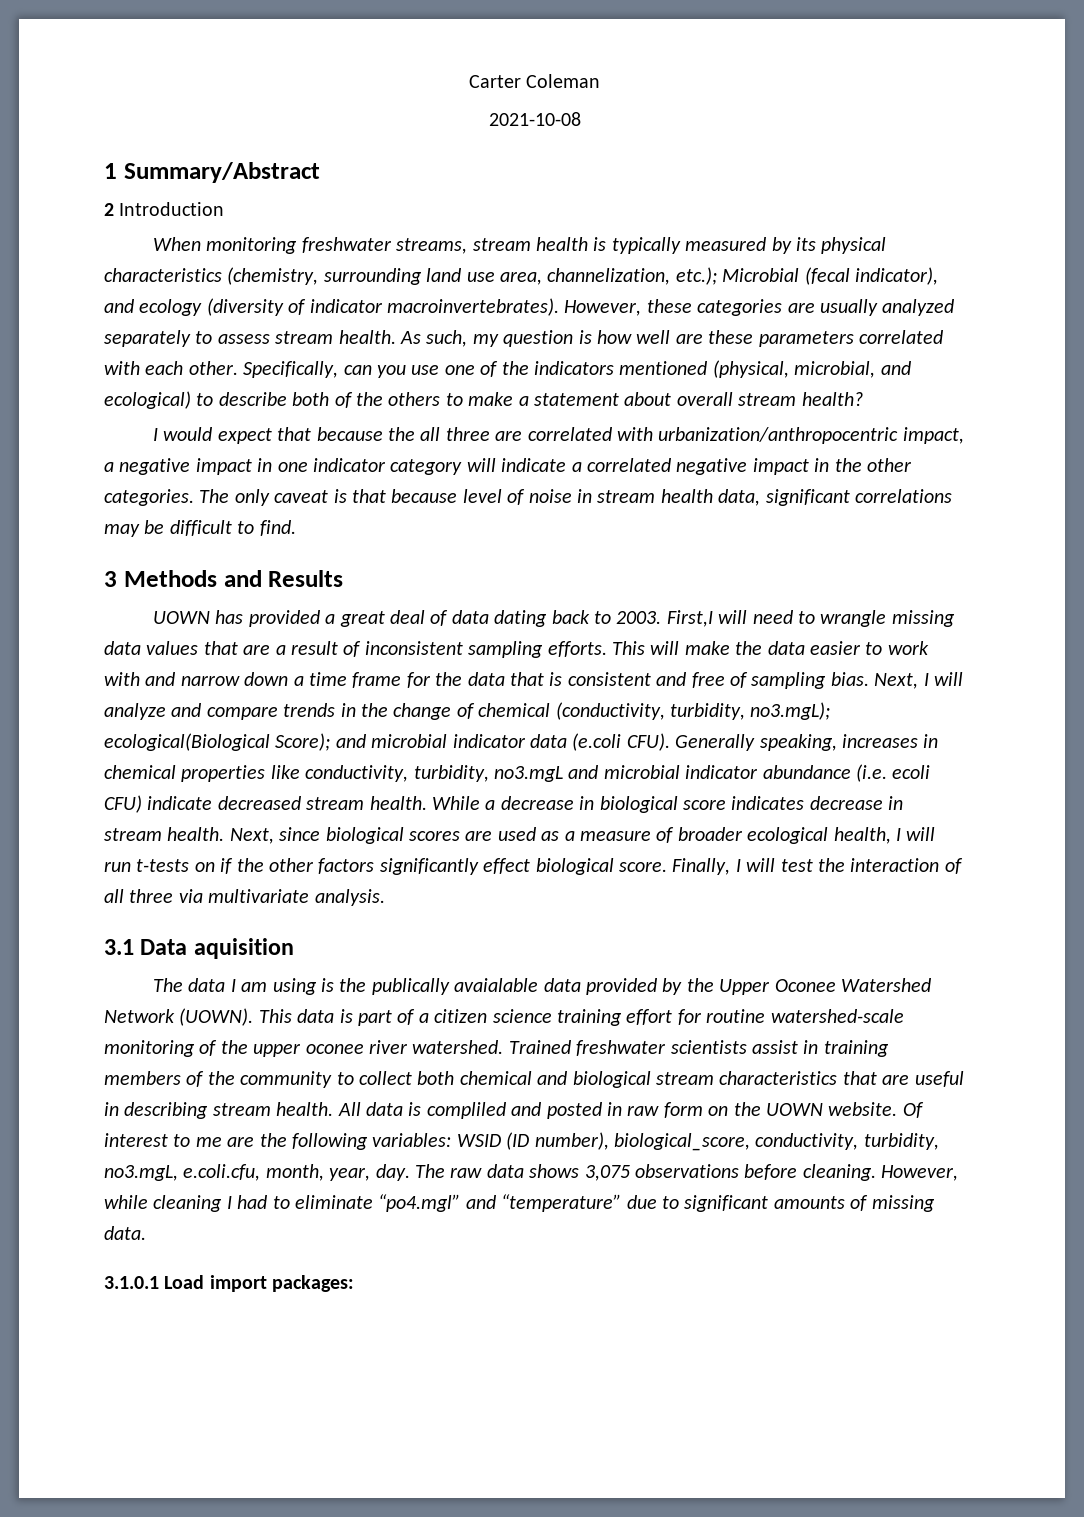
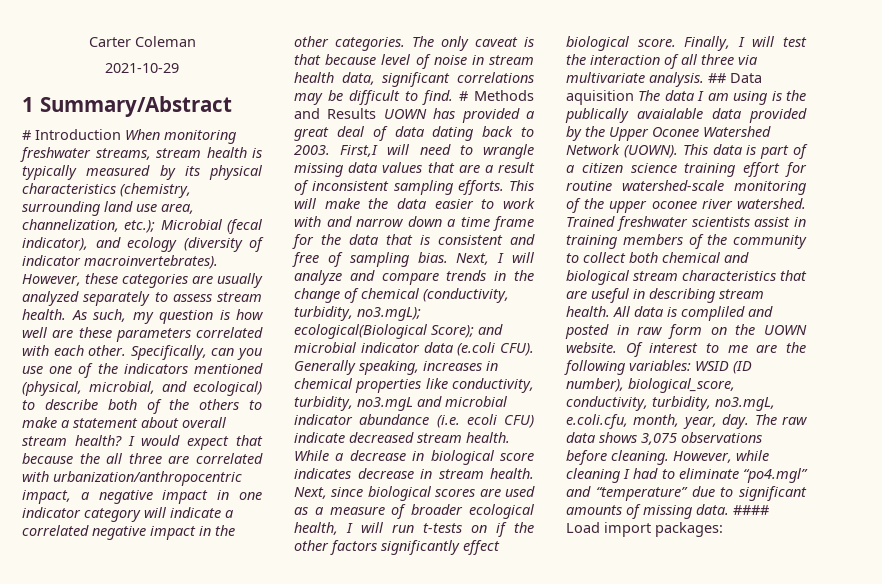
- 2021-10-08
+ 2021-10-29
- 2 Introduction
- When monitoring freshwater streams, stream health is typically measured by its physical characteristics (chemistry, surrounding land use area, channelization, etc.); Microbial (fecal indicator), and ecology (diversity of indicator macroinvertebrates).
+ # Introduction When monitoring freshwater streams, stream health is typically measured by its physical characteristics (chemistry, surrounding land use area, channelization, etc.); Microbial (fecal indicator), and ecology (diversity of indicator macroinvertebrates).
- Specifically, can you use one of the indicators mentioned (physical, microbial, and ecological) to describe both of the others to make a statement about overall stream health?
- I would expect that because the all three are correlated with urbanization/anthropocentric impact, a negative impact in one indicator category will indicate a correlated negative impact in the other categories.
+ Specifically, can you use one of the indicators mentioned (physical, microbial, and ecological) to describe both of the others to make a statement about overall stream health? I would expect that because the all three are correlated with urbanization/anthropocentric impact, a negative impact in one indicator category will indicate a correlated negative impact in the other categories.
- The only caveat is that because level of noise in stream health data, significant correlations may be difficult to find.
- 3 Methods and Results
- UOWN has provided a great deal of data dating back to 2003.
+ The only caveat is that because level of noise in stream health data, significant correlations may be difficult to find. # Methods and Results UOWN has provided a great deal of data dating back to 2003.
- Finally, I will test the interaction of all three via multivariate analysis.
- 3.1 Data aquisition
- The data I am using is the publically avaialable data provided by the Upper Oconee Watershed Network (UOWN).
+ Finally, I will test the interaction of all three via multivariate analysis. ## Data aquisition The data I am using is the publically avaialable data provided by the Upper Oconee Watershed Network (UOWN).
- However, while cleaning I had to eliminate “po4.mgl” and “temperature” due to significant amounts of missing data.
- 3.1.0.1 Load import packages:
+ However, while cleaning I had to eliminate “po4.mgl” and “temperature” due to significant amounts of missing data. #### Load import packages:

